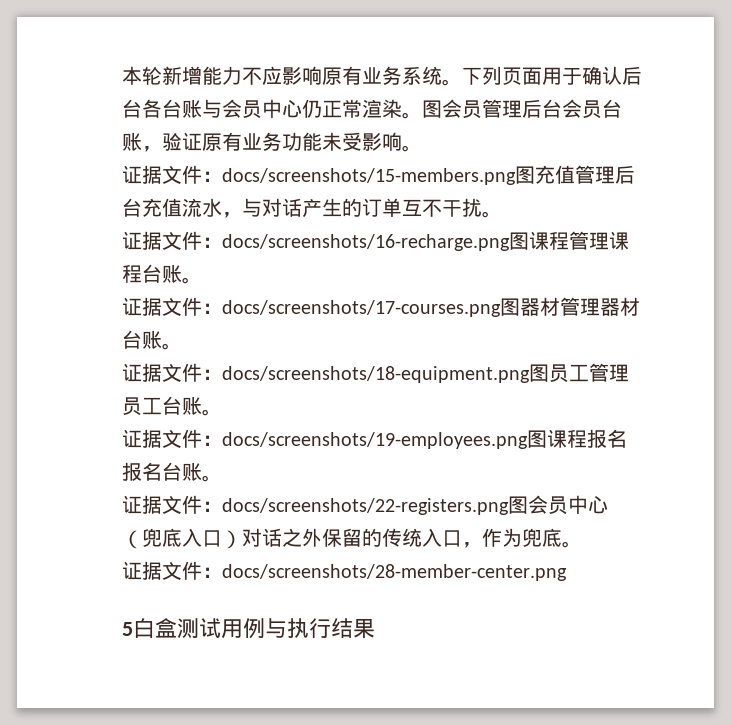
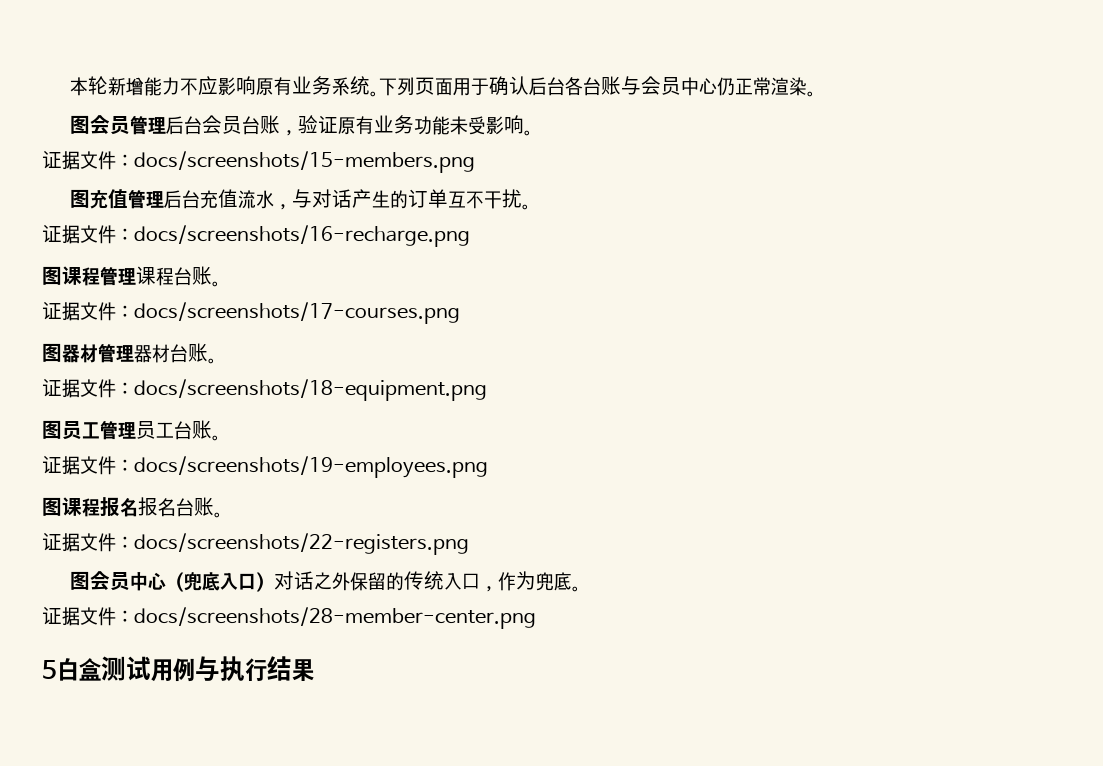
- 下列页面用于确认后台各台账与会员中心仍正常渲染。图会员管理后台会员台账，验证原有业务功能未受影响。
+ 下列页面用于确认后台各台账与会员中心仍正常渲染。
+ 图会员管理后台会员台账，验证原有业务功能未受影响。
- 证据文件：docs/screenshots/15-members.png图充值管理后台充值流水，与对话产生的订单互不干扰。
+ 证据文件：docs/screenshots/15-members.png
+ 图充值管理后台充值流水，与对话产生的订单互不干扰。
- 证据文件：docs/screenshots/16-recharge.png图课程管理课程台账。
+ 证据文件：docs/screenshots/16-recharge.png
+ 图课程管理课程台账。
- 证据文件：docs/screenshots/17-courses.png图器材管理器材台账。
+ 证据文件：docs/screenshots/17-courses.png
+ 图器材管理器材台账。
- 证据文件：docs/screenshots/18-equipment.png图员工管理员工台账。
+ 证据文件：docs/screenshots/18-equipment.png
+ 图员工管理员工台账。
- 证据文件：docs/screenshots/19-employees.png图课程报名报名台账。
+ 证据文件：docs/screenshots/19-employees.png
+ 图课程报名报名台账。
- 证据文件：docs/screenshots/22-registers.png图会员中心（兜底入口）对话之外保留的传统入口，作为兜底。
+ 证据文件：docs/screenshots/22-registers.png
+ 图会员中心（兜底入口）对话之外保留的传统入口，作为兜底。

